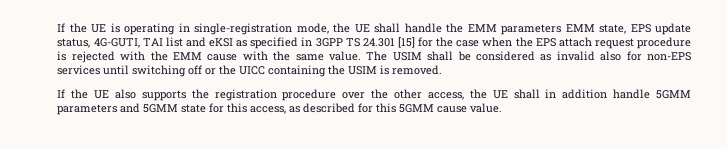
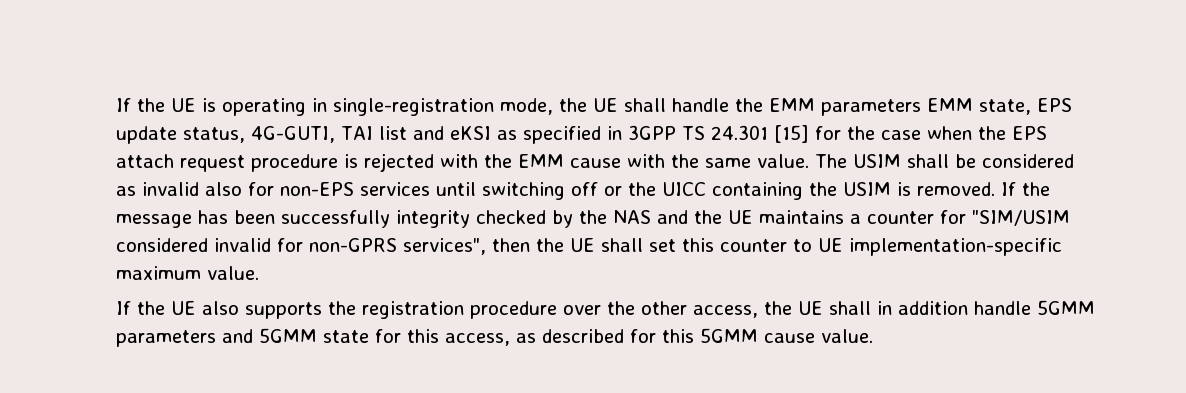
+ If the message has been successfully integrity checked by the NAS and the UE maintains a counter for "SIM/USIM considered invalid for non-GPRS services", then the UE shall set this counter to UE implementation-specific maximum value.

